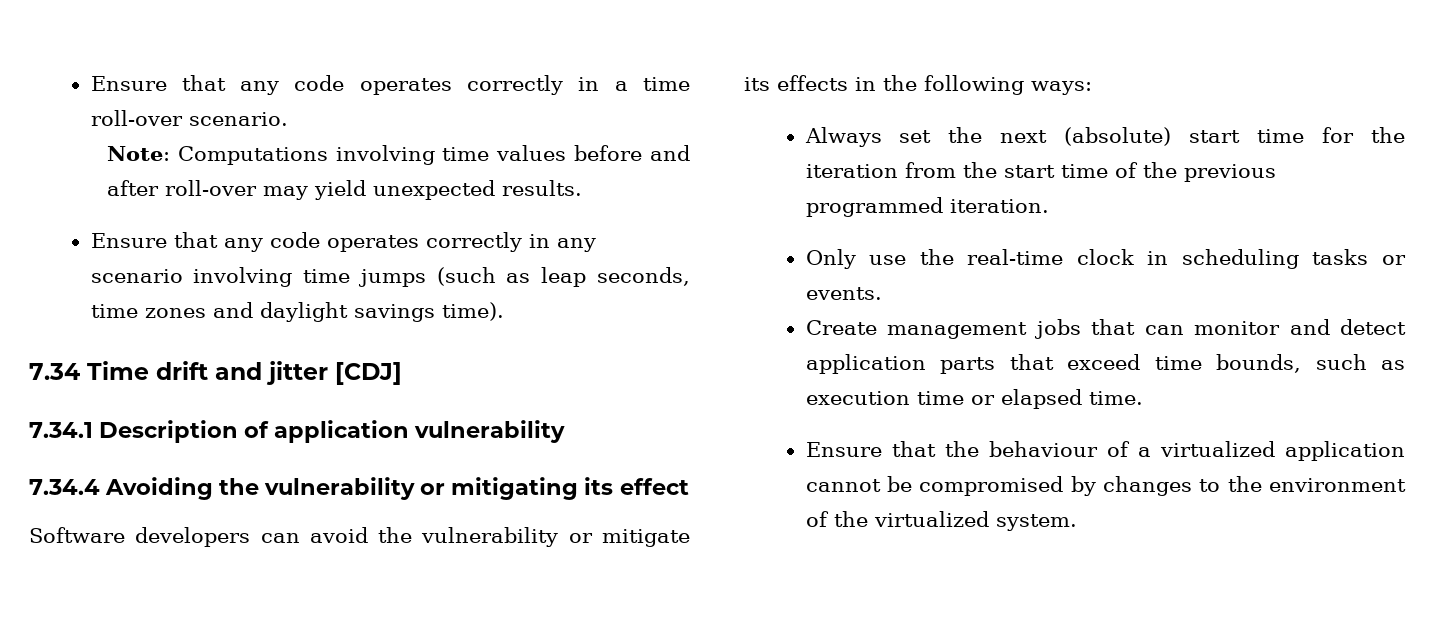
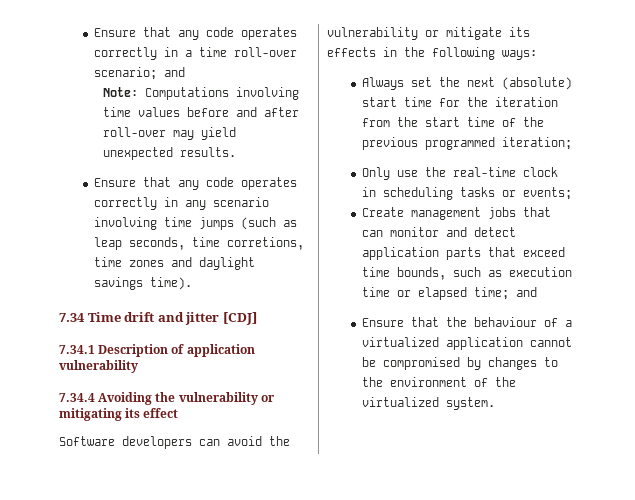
- Ensure that any code operates correctly in a time roll-over scenario.
+ Ensure that any code operates correctly in a time roll-over scenario; and
- Ensure that any code operates correctly in any scenario involving time jumps (such as leap seconds, time zones and daylight savings time).
+ Ensure that any code operates correctly in any scenario involving time jumps (such as leap seconds, time corretions, time zones and daylight savings time).
- Always set the next (absolute) start time for the iteration from the start time of the previous programmed iteration.
+ Always set the next (absolute) start time for the iteration from the start time of the previous programmed iteration;
- Only use the real-time clock in scheduling tasks or events.
+ Only use the real-time clock in scheduling tasks or events;
- Create management jobs that can monitor and detect application parts that exceed time bounds, such as execution time or elapsed time.
+ Create management jobs that can monitor and detect application parts that exceed time bounds, such as execution time or elapsed time; and

